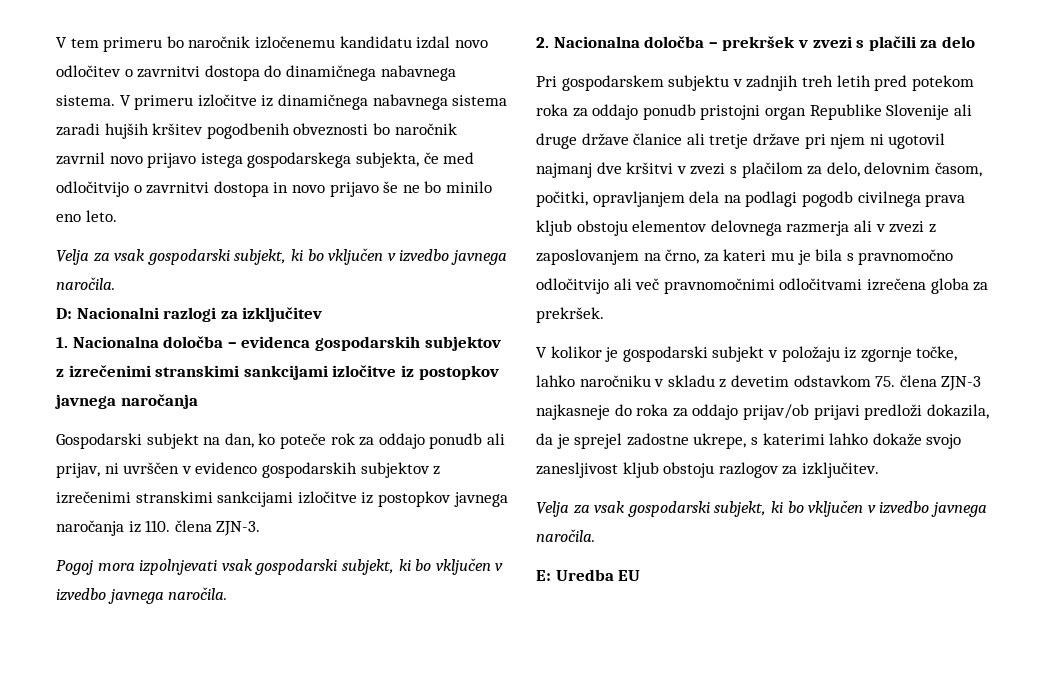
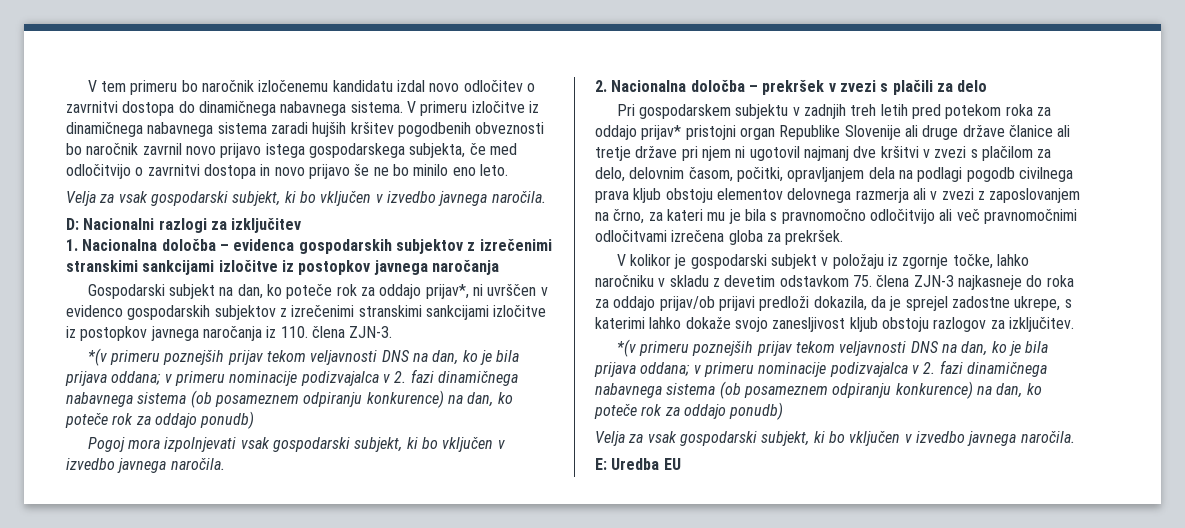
- Gospodarski subjekt na dan, ko poteče rok za oddajo ponudb ali prijav, ni uvrščen v evidenco gospodarskih subjektov z izrečenimi stranskimi sankcijami izločitve iz postopkov javnega naročanja iz 110. člena ZJN-3.
+ Gospodarski subjekt na dan, ko poteče rok za oddajo prijav*, ni uvrščen v evidenco gospodarskih subjektov z izrečenimi stranskimi sankcijami izločitve iz postopkov javnega naročanja iz 110. člena ZJN-3.
+ *(v primeru poznejših prijav tekom veljavnosti DNS na dan, ko je bila prijava oddana; v primeru nominacije podizvajalca v 2. fazi dinamičnega nabavnega sistema (ob posameznem odpiranju konkurence) na dan, ko poteče rok za oddajo ponudb)
- Pri gospodarskem subjektu v zadnjih treh letih pred potekom roka za oddajo ponudb pristojni organ Republike Slovenije ali druge države članice ali tretje države pri njem ni ugotovil najmanj dve kršitvi v zvezi s plačilom za delo, delovnim časom, počitki, opravljanjem dela na podlagi pogodb civilnega prava kljub obstoju elementov delovnega razmerja ali v zvezi z zaposlovanjem na črno, za kateri mu je bila s pravnomočno odločitvijo ali več pravnomočnimi odločitvami izrečena globa za prekršek.
+ Pri gospodarskem subjektu v zadnjih treh letih pred potekom roka za oddajo prijav* pristojni organ Republike Slovenije ali druge države članice ali tretje države pri njem ni ugotovil najmanj dve kršitvi v zvezi s plačilom za delo, delovnim časom, počitki, opravljanjem dela na podlagi pogodb civilnega prava kljub obstoju elementov delovnega razmerja ali v zvezi z zaposlovanjem na črno, za kateri mu je bila s pravnomočno odločitvijo ali več pravnomočnimi odločitvami izrečena globa za prekršek.
  V kolikor je gospodarski subjekt v položaju iz zgornje točke, lahko naročniku v skladu z devetim odstavkom 75. člena ZJN-3 najkasneje do roka za oddajo prijav/ob prijavi predloži dokazila, da je sprejel zadostne ukrepe, s katerimi lahko dokaže svojo zanesljivost kljub obstoju razlogov za izključitev.
+ *(v primeru poznejših prijav tekom veljavnosti DNS na dan, ko je bila prijava oddana; v primeru nominacije podizvajalca v 2. fazi dinamičnega nabavnega sistema (ob posameznem odpiranju konkurence) na dan, ko poteče rok za oddajo ponudb)

